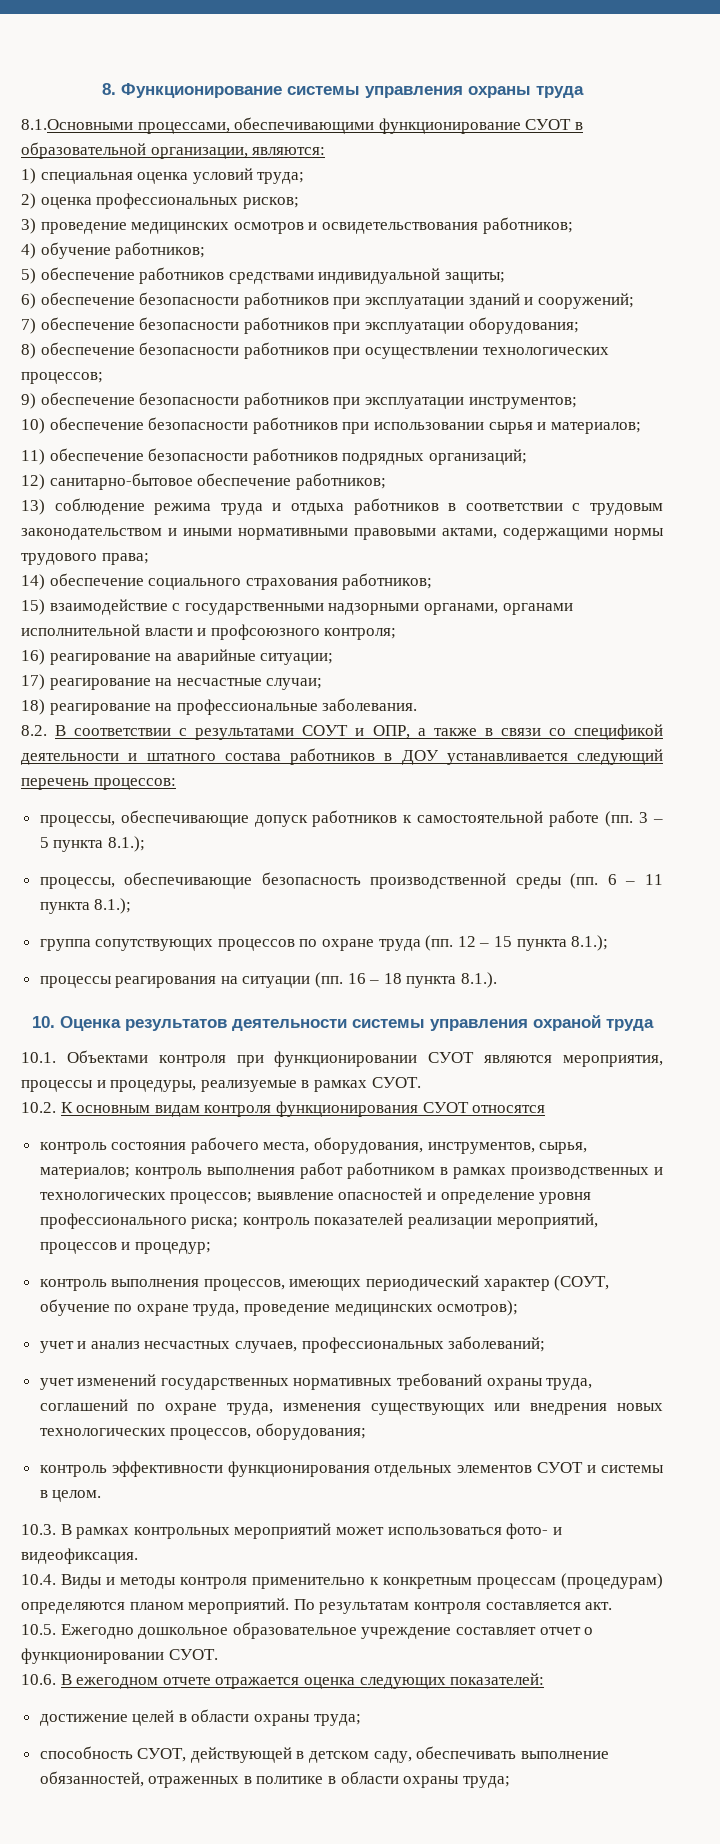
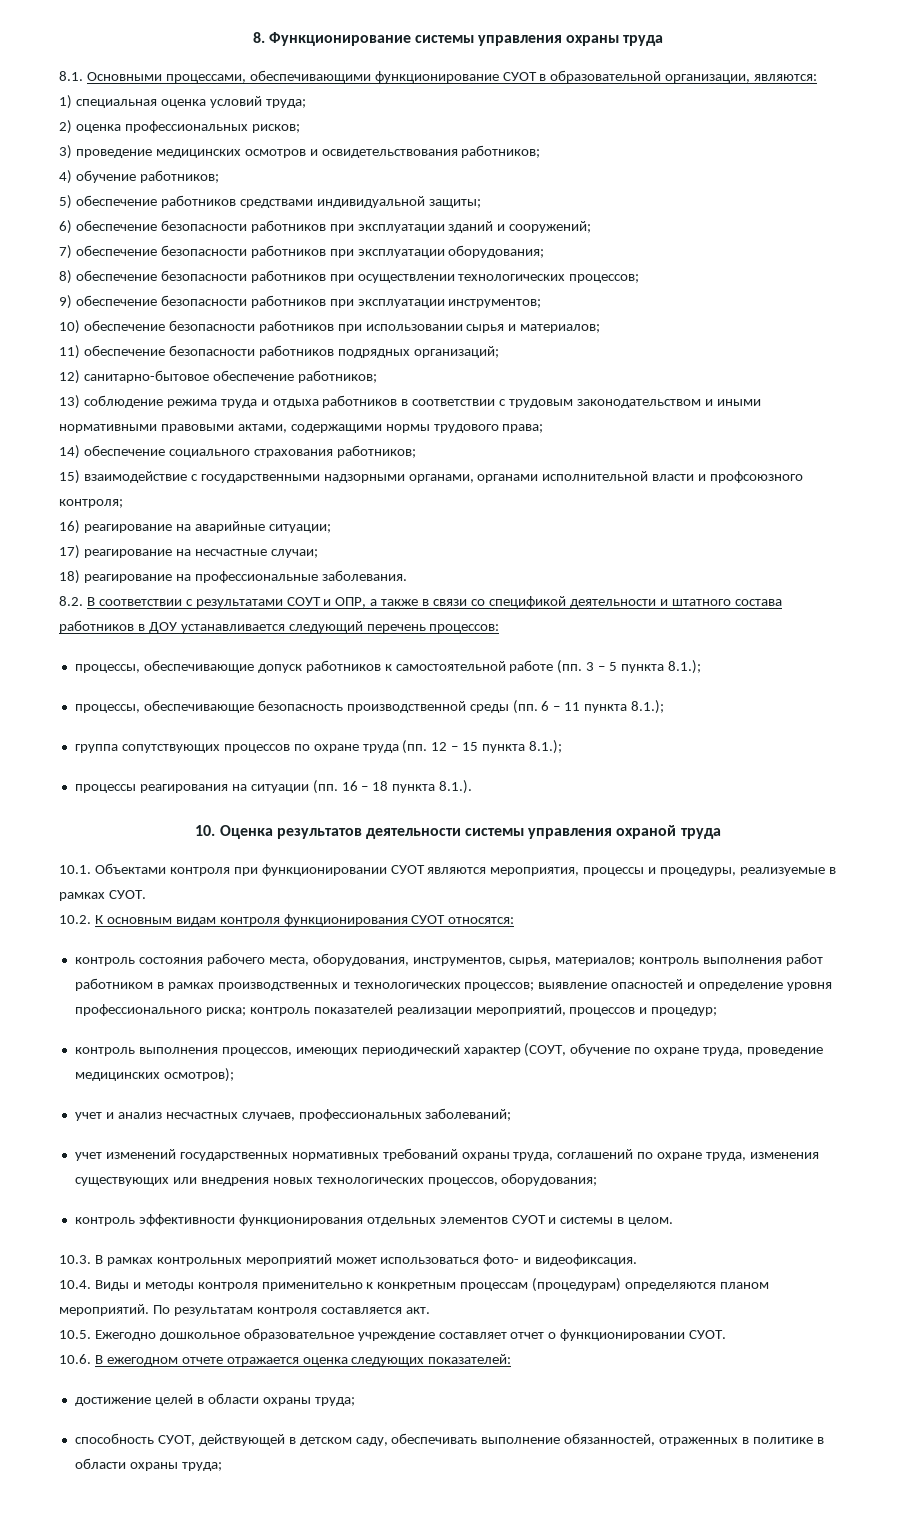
- 8.1.Основными процессами, обеспечивающими функционирование СУОТ в образовательной организации, являются:
+ 8.1. Основными процессами, обеспечивающими функционирование СУОТ в образовательной организации, являются:
- 10.2. К основным видам контроля функционирования СУОТ относятся
+ 10.2. К основным видам контроля функционирования СУОТ относятся:

